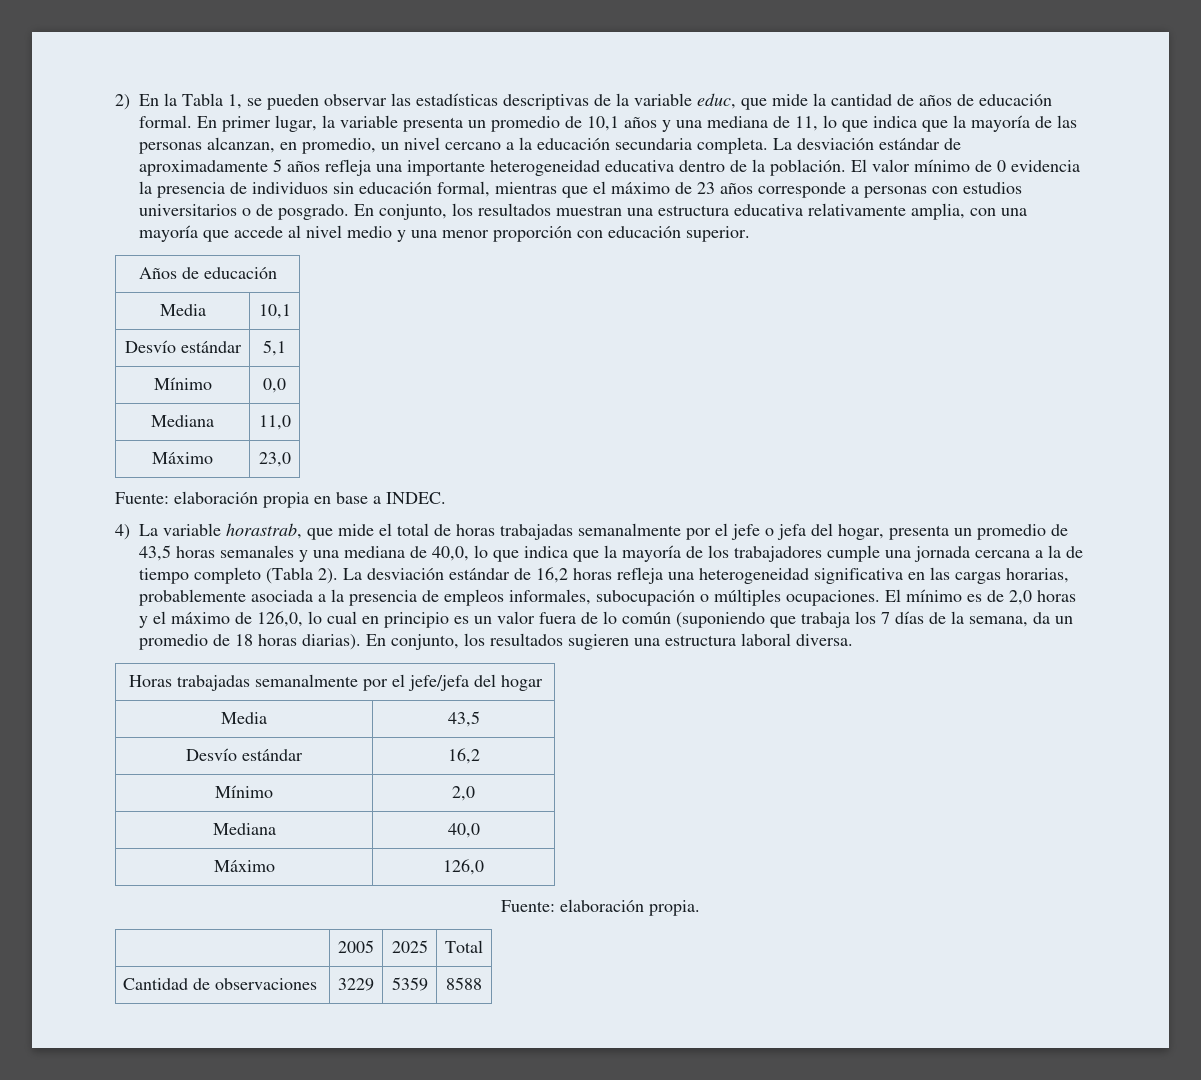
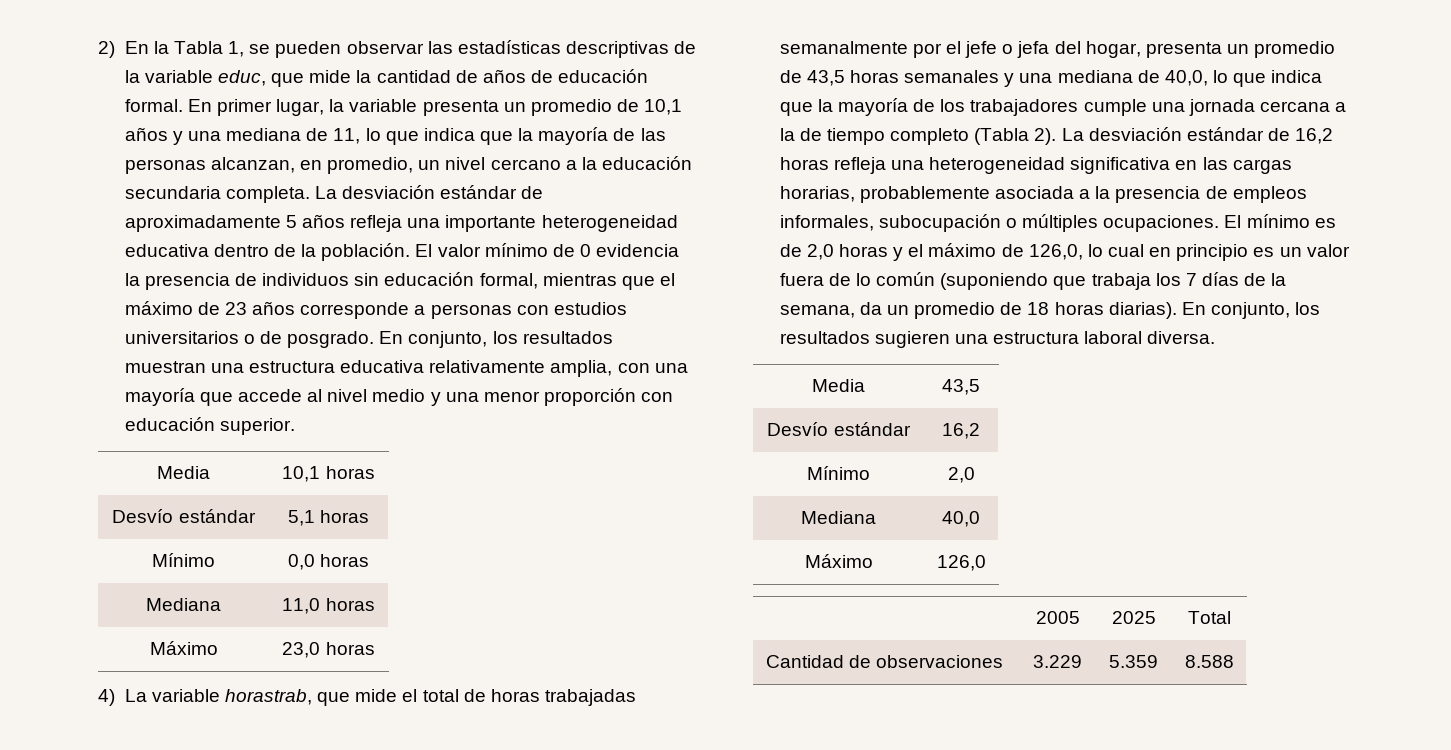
- Años de educación
- Media | 10,1
+ Media | 10,1 horas
- Desvío estándar | 5,1
+ Desvío estándar | 5,1 horas
- Mínimo | 0,0
+ Mínimo | 0,0 horas
- Mediana | 11,0
+ Mediana | 11,0 horas
- Máximo | 23,0
- Fuente: elaboración propia en base a INDEC.
+ Máximo | 23,0 horas
- Horas trabajadas semanalmente por el jefe/jefa del hogar
- Fuente: elaboración propia.
- Cantidad de observaciones | 3229 | 5359 | 8588
+ Cantidad de observaciones | 3.229 | 5.359 | 8.588

